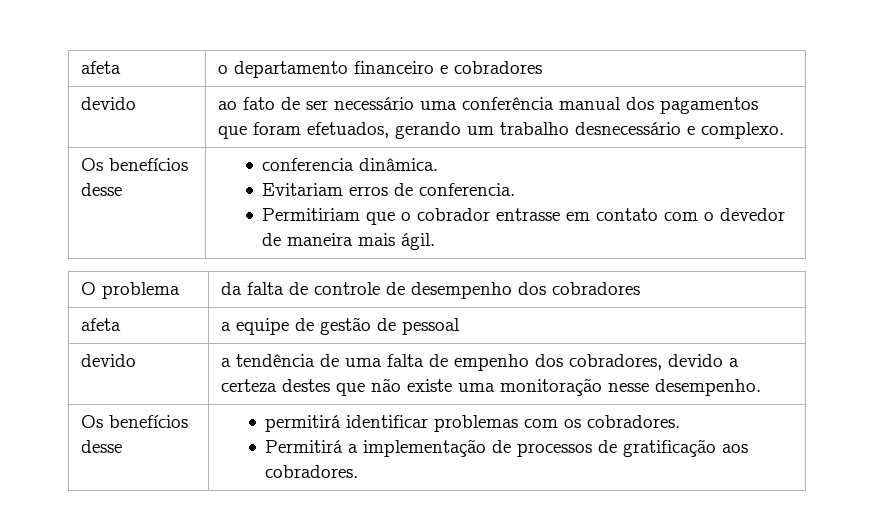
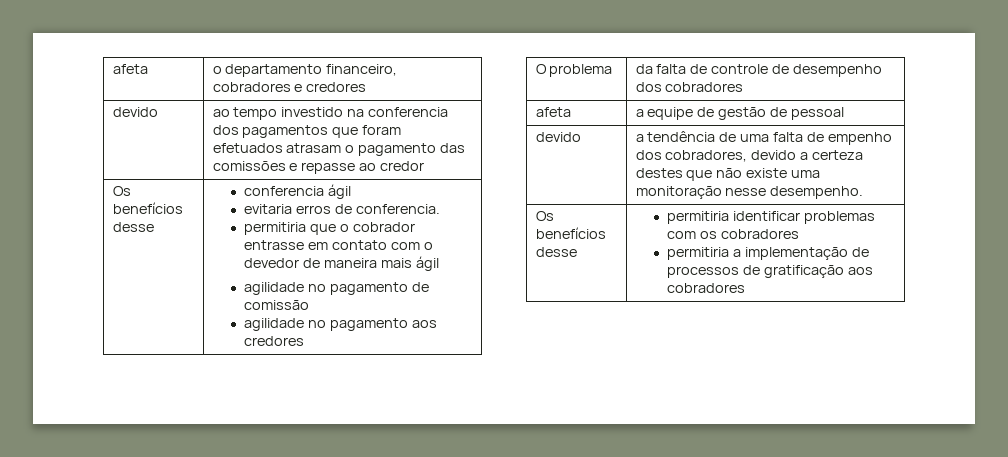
- afeta | o departamento financeiro e cobradores
- devido | ao fato de ser necessário uma conferência manual dos pagamentos que foram efetuados, gerando um trabalho desnecessário e complexo.
+ afeta | o departamento financeiro, cobradores e credores
+ devido | ao tempo investido na conferencia dos pagamentos que foram efetuados atrasam o pagamento das comissões e repasse ao credor
- Os benefícios desse | conferencia dinâmica.
- Evitariam erros de conferencia.
- Permitiriam que o cobrador entrasse em contato com o devedor de maneira mais ágil.
+ Os benefícios desse | conferencia ágil
+ evitaria erros de conferencia.
+ permitiria que o cobrador entrasse em contato com o devedor de maneira mais ágil
+ agilidade no pagamento de comissão
+ agilidade no pagamento aos credores
- Os benefícios desse | permitirá identificar problemas com os cobradores.
- Permitirá a implementação de processos de gratificação aos cobradores.
+ Os benefícios desse | permitiria identificar problemas com os cobradores
+ permitiria a implementação de processos de gratificação aos cobradores

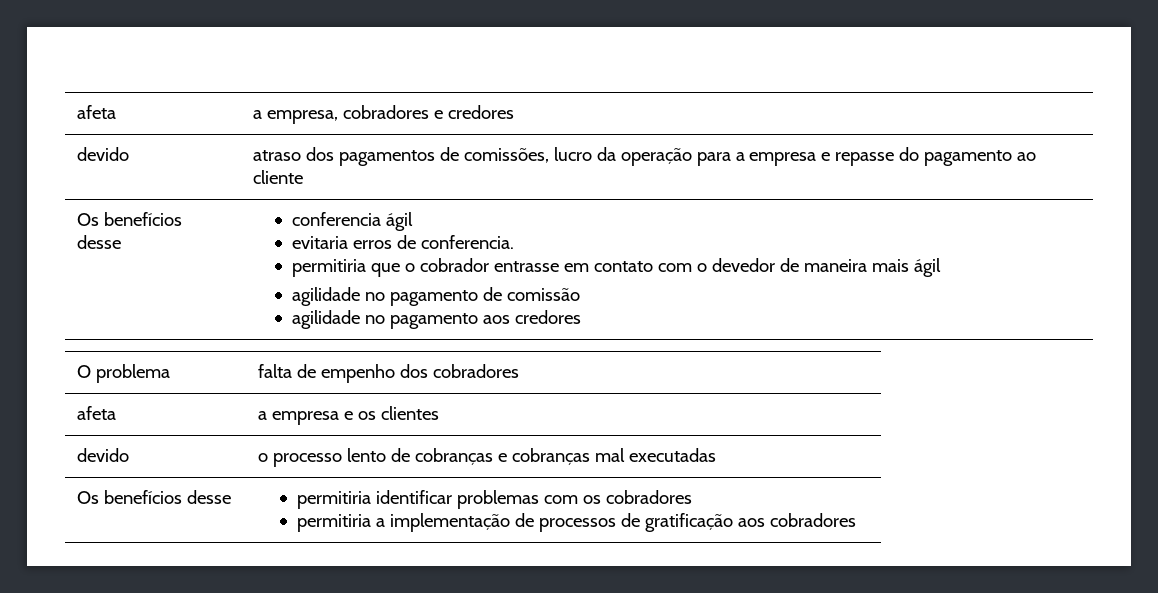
- afeta | o departamento financeiro, cobradores e credores
+ afeta | a empresa, cobradores e credores
- devido | ao tempo investido na conferencia dos pagamentos que foram efetuados atrasam o pagamento das comissões e repasse ao credor
+ devido | atraso dos pagamentos de comissões, lucro da operação para a empresa e repasse do pagamento ao cliente
- O problema | da falta de controle de desempenho dos cobradores
+ O problema | falta de empenho dos cobradores
- afeta | a equipe de gestão de pessoal
- devido | a tendência de uma falta de empenho dos cobradores, devido a certeza destes que não existe uma monitoração nesse desempenho.
+ afeta | a empresa e os clientes
+ devido | o processo lento de cobranças e cobranças mal executadas

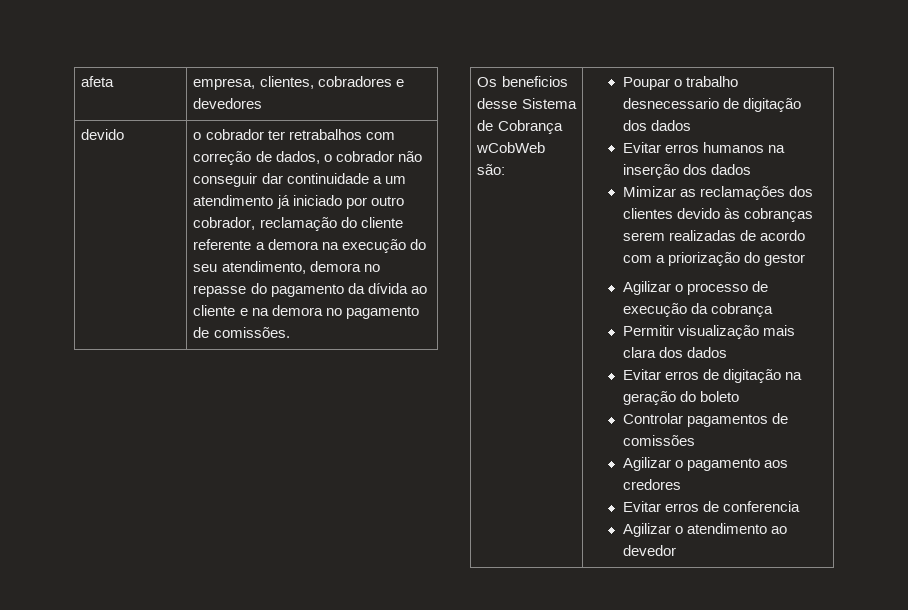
- afeta | a empresa, cobradores e credores
- devido | atraso dos pagamentos de comissões, lucro da operação para a empresa e repasse do pagamento ao cliente
- Os benefícios desse | conferencia ágil
- evitaria erros de conferencia.
- permitiria que o cobrador entrasse em contato com o devedor de maneira mais ágil
- agilidade no pagamento de comissão
- agilidade no pagamento aos credores
- O problema | falta de empenho dos cobradores
- afeta | a empresa e os clientes
- devido | o processo lento de cobranças e cobranças mal executadas
- Os benefícios desse | permitiria identificar problemas com os cobradores
- permitiria a implementação de processos de gratificação aos cobradores
+ afeta | empresa, clientes, cobradores e devedores
+ devido | o cobrador ter retrabalhos com correção de dados, o cobrador não conseguir dar continuidade a um atendimento já iniciado por outro cobrador, reclamação do cliente referente a demora na execução do seu atendimento, demora no repasse do pagamento da dívida ao cliente e na demora no pagamento de comissões.
+ Os beneficios desse Sistema de Cobrança wCobWeb são: | Poupar o trabalho desnecessario de digitação dos dados
+ Evitar erros humanos na inserção dos dados
+ Mimizar as reclamações dos clientes devido às cobranças serem realizadas de acordo com a priorização do gestor
+ Agilizar o processo de execução da cobrança
+ Permitir visualização mais clara dos dados
+ Evitar erros de digitação na geração do boleto
+ Controlar pagamentos de comissões
+ Agilizar o pagamento aos credores
+ Evitar erros de conferencia
+ Agilizar o atendimento ao devedor

